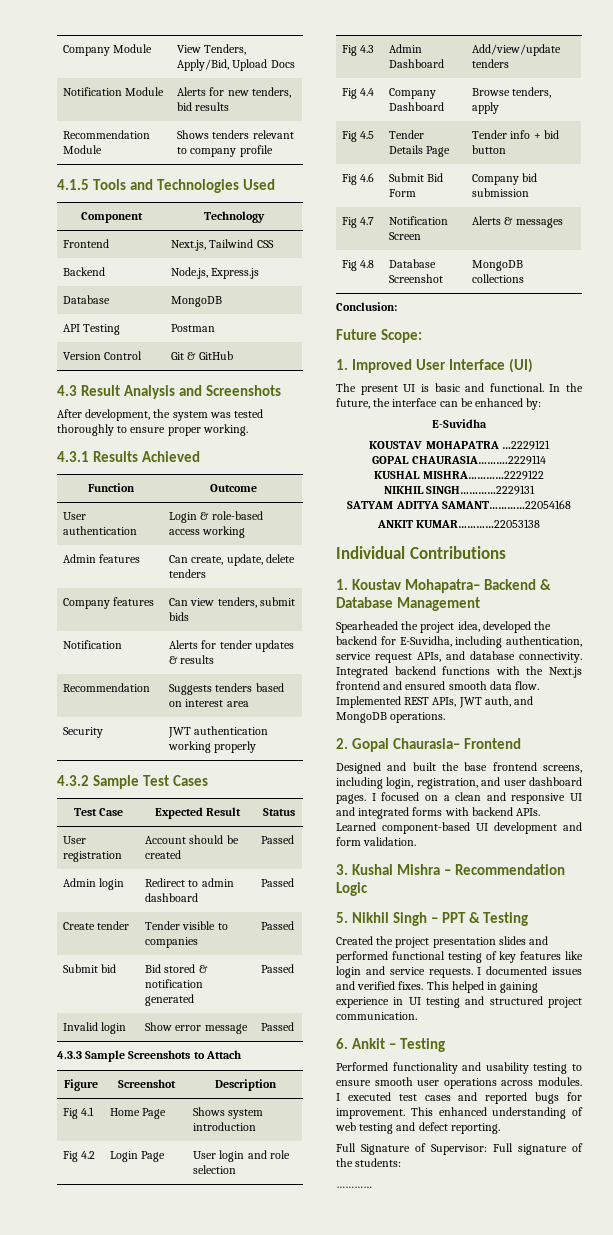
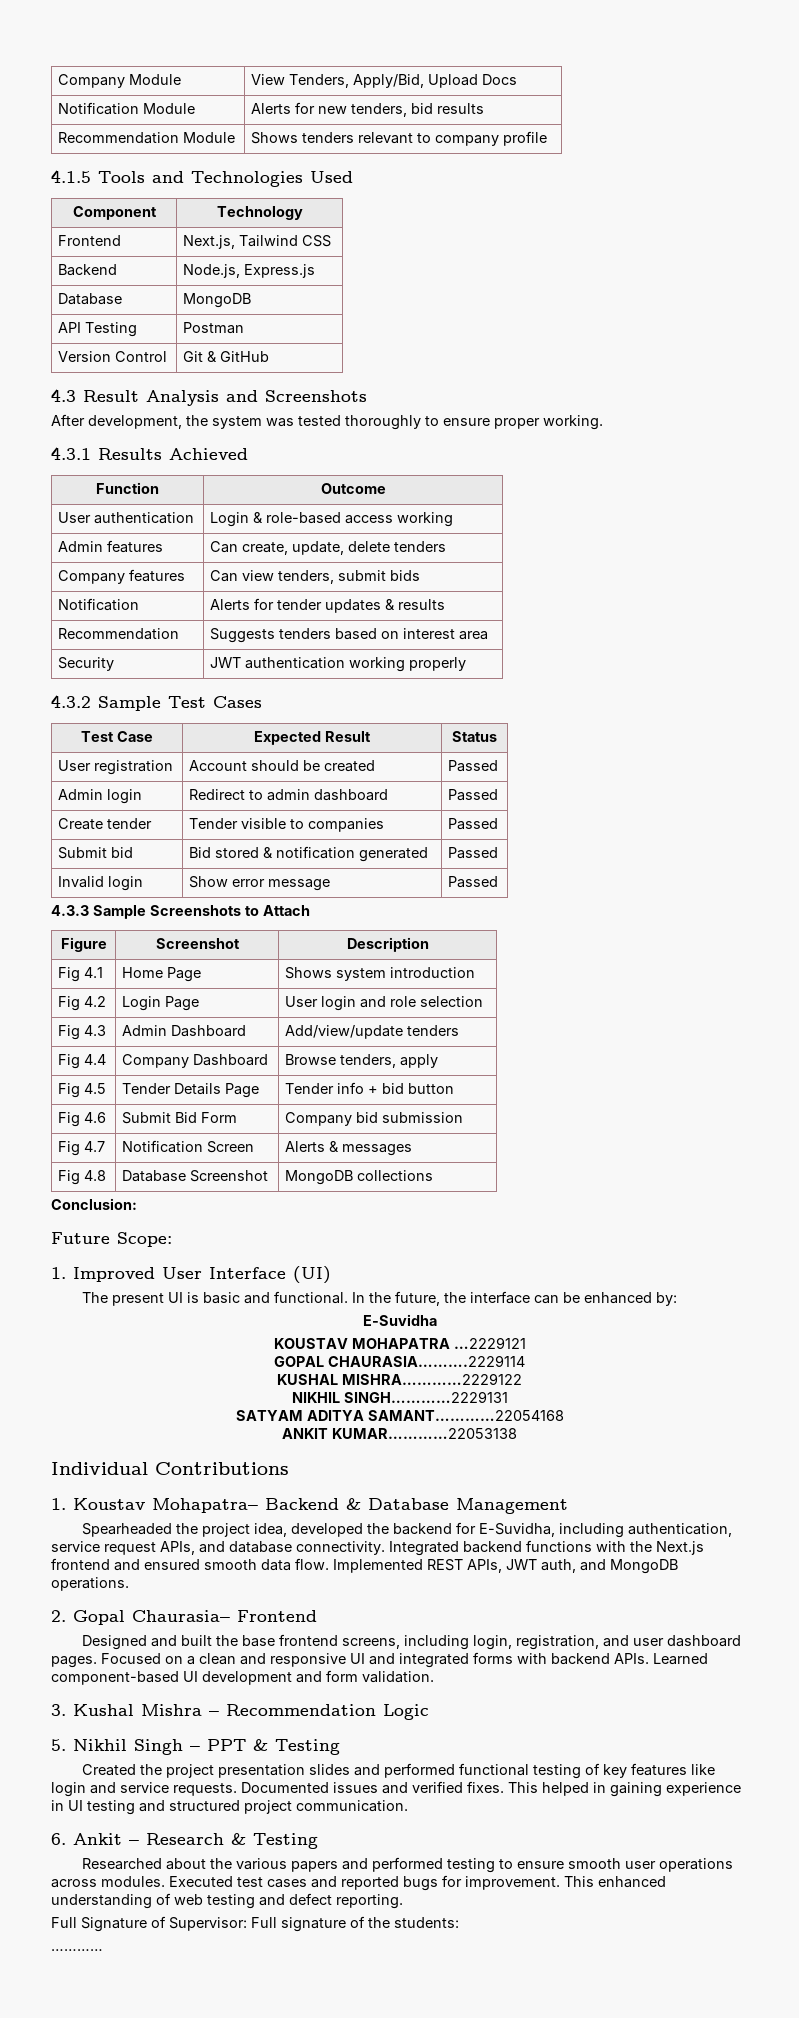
- I focused on a clean and responsive UI and integrated forms with backend APIs.
+ Focused on a clean and responsive UI and integrated forms with backend APIs.
- I documented issues and verified fixes.
+ Documented issues and verified fixes.
- 6. Ankit – Testing
- Performed functionality and usability testing to ensure smooth user operations across modules.
+ 6. Ankit – Research & Testing
+ Researched about the various papers and performed testing to ensure smooth user operations across modules.
- I executed test cases and reported bugs for improvement.
+ Executed test cases and reported bugs for improvement.

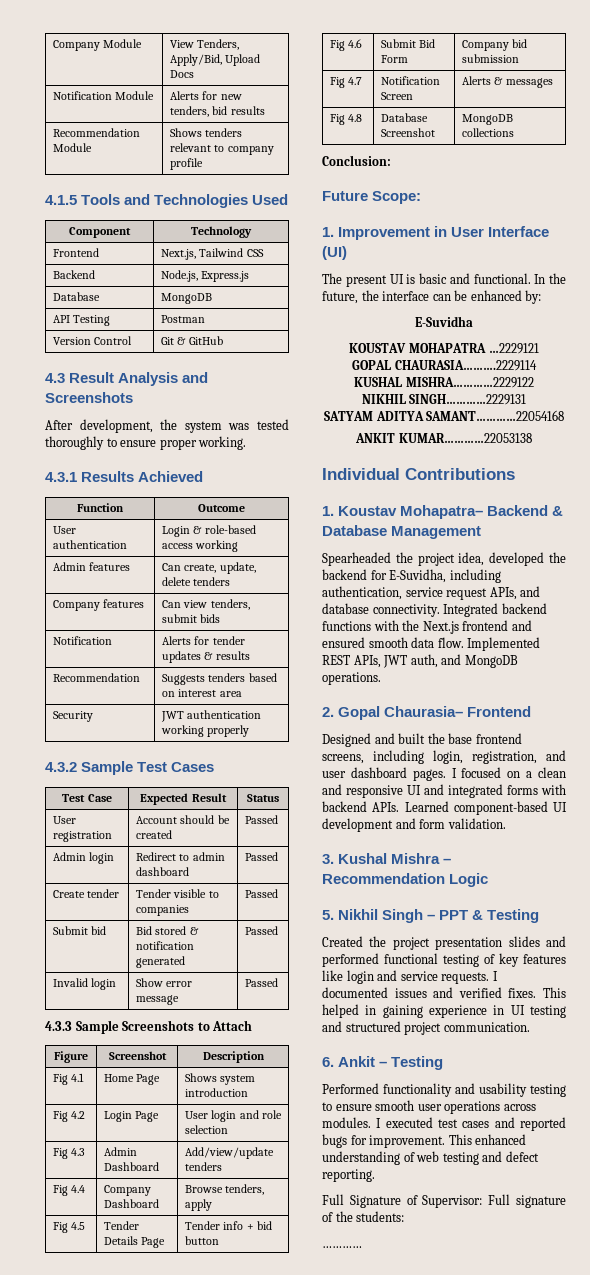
- 1. Improved User Interface (UI)
+ 1. Improvement in User Interface (UI)
- Focused on a clean and responsive UI and integrated forms with backend APIs.
+ I focused on a clean and responsive UI and integrated forms with backend APIs.
- Documented issues and verified fixes.
+ I documented issues and verified fixes.
- 6. Ankit – Research & Testing
- Researched about the various papers and performed testing to ensure smooth user operations across modules.
+ 6. Ankit – Testing
+ Performed functionality and usability testing to ensure smooth user operations across modules.
- Executed test cases and reported bugs for improvement.
+ I executed test cases and reported bugs for improvement.

